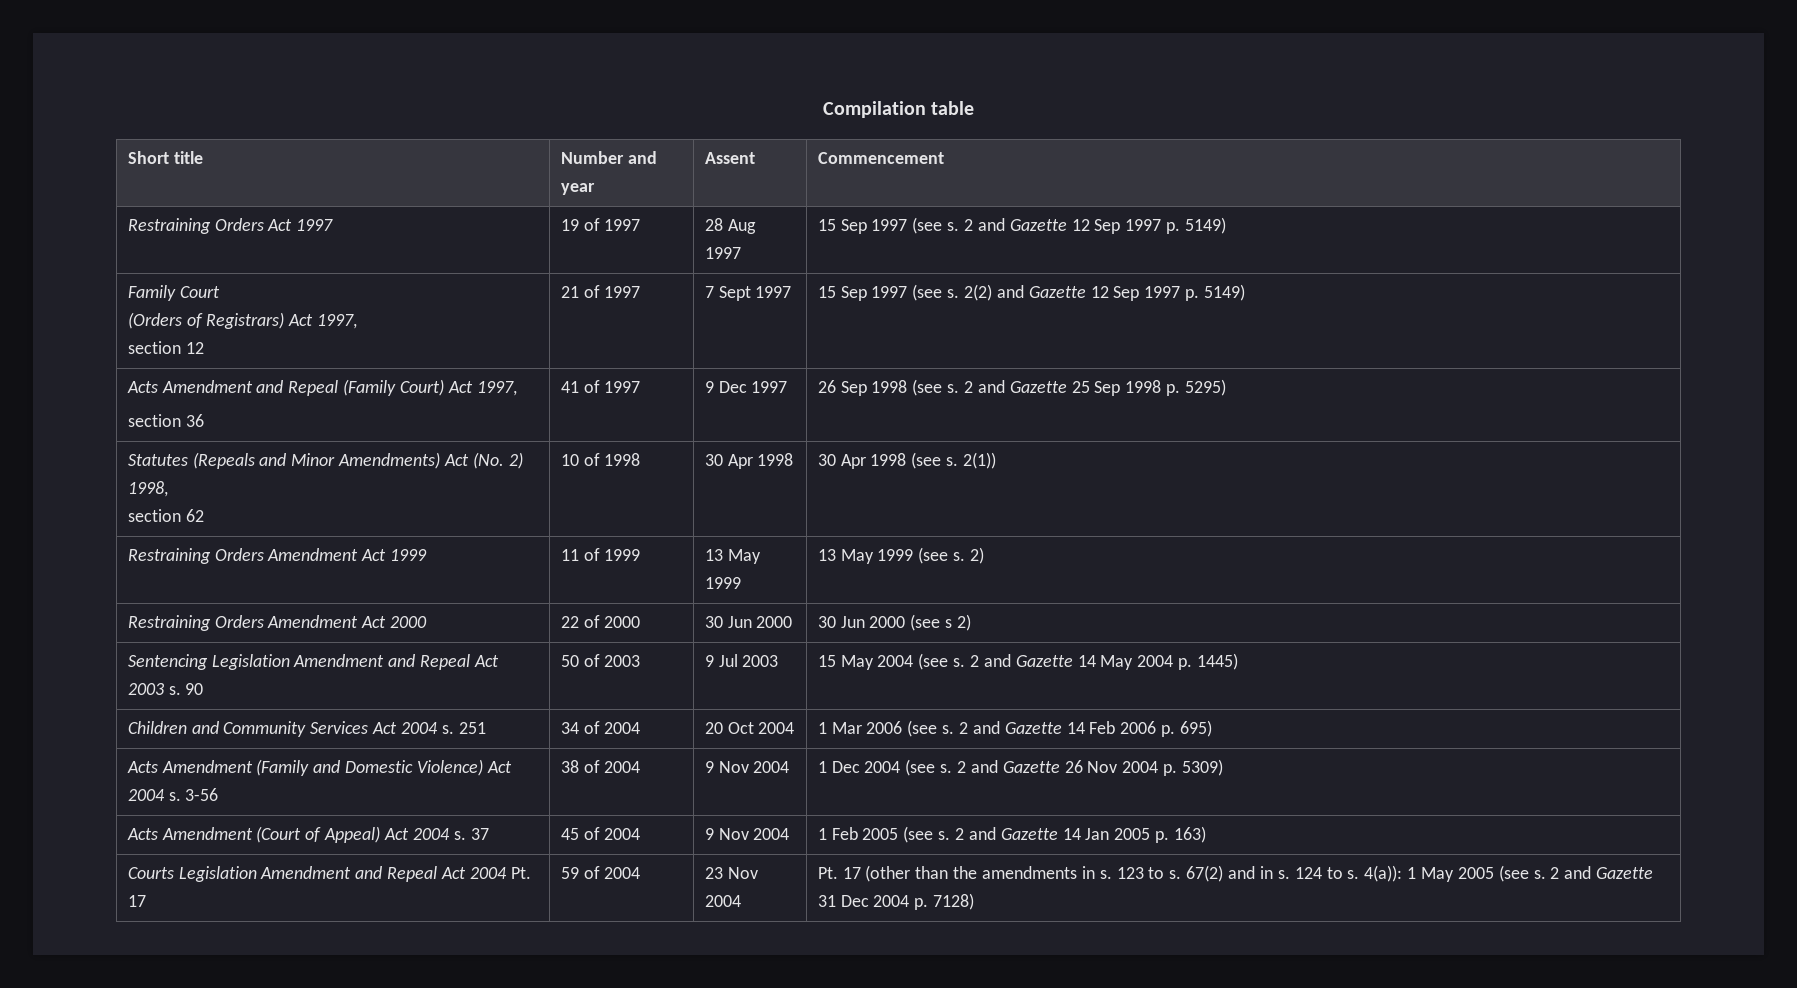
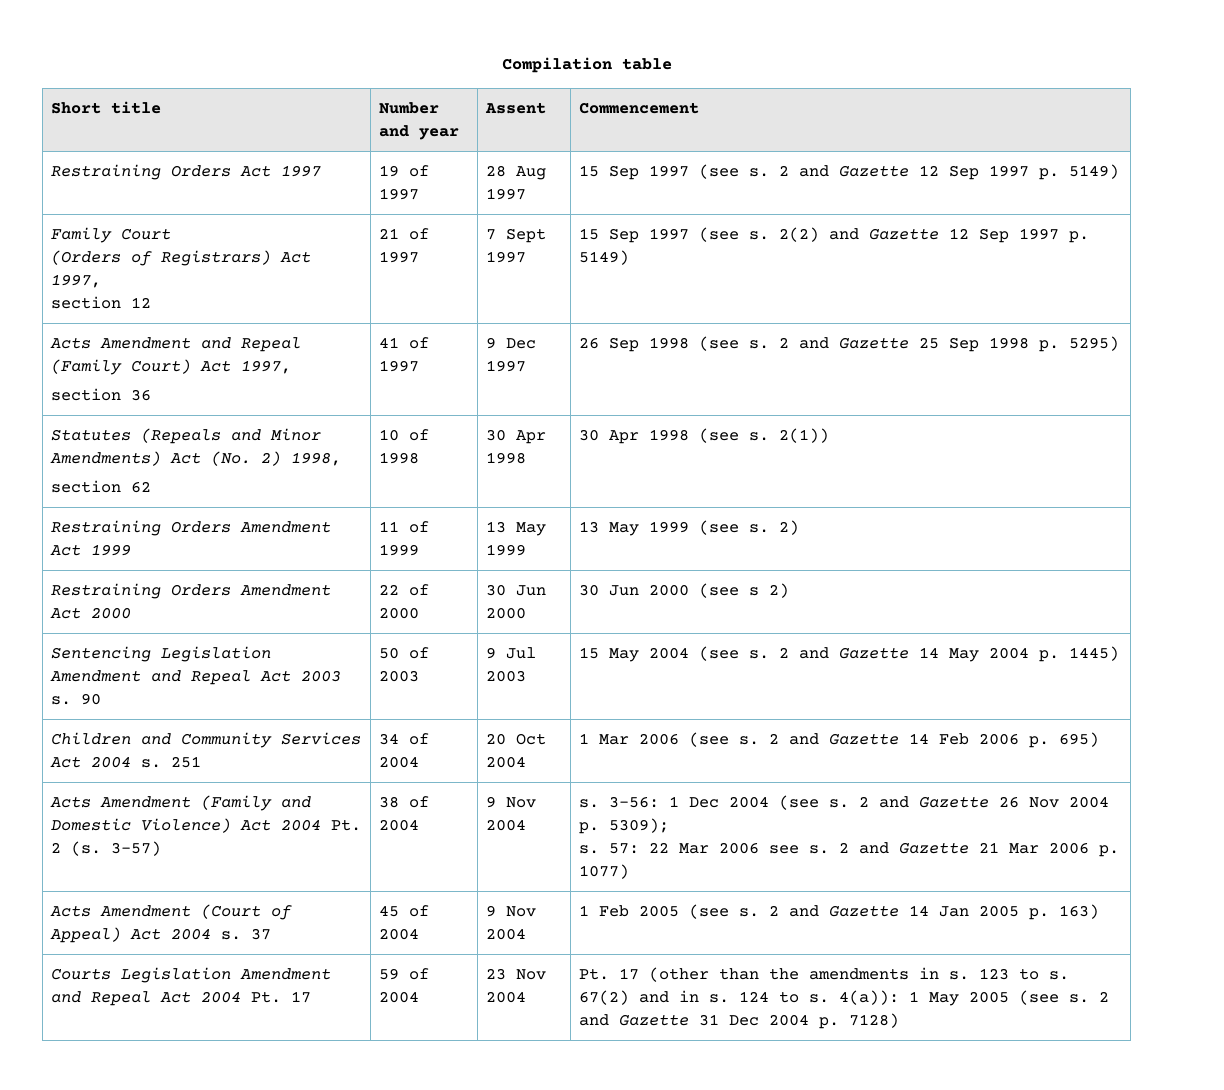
- Acts Amendment (Family and Domestic Violence) Act 2004 s. 3-56
+ Acts Amendment (Family and Domestic Violence) Act 2004 Pt. 2 (s. 3-57)
- 1 Dec 2004 (see s.
+ s. 3-56: 1 Dec 2004 (see s.
- 2 and Gazette 26 Nov 2004 p. 5309)
+ 2 and Gazette 26 Nov 2004 p. 5309);
+ s. 57: 22 Mar 2006 see s. 2 and Gazette 21 Mar 2006 p. 1077)

